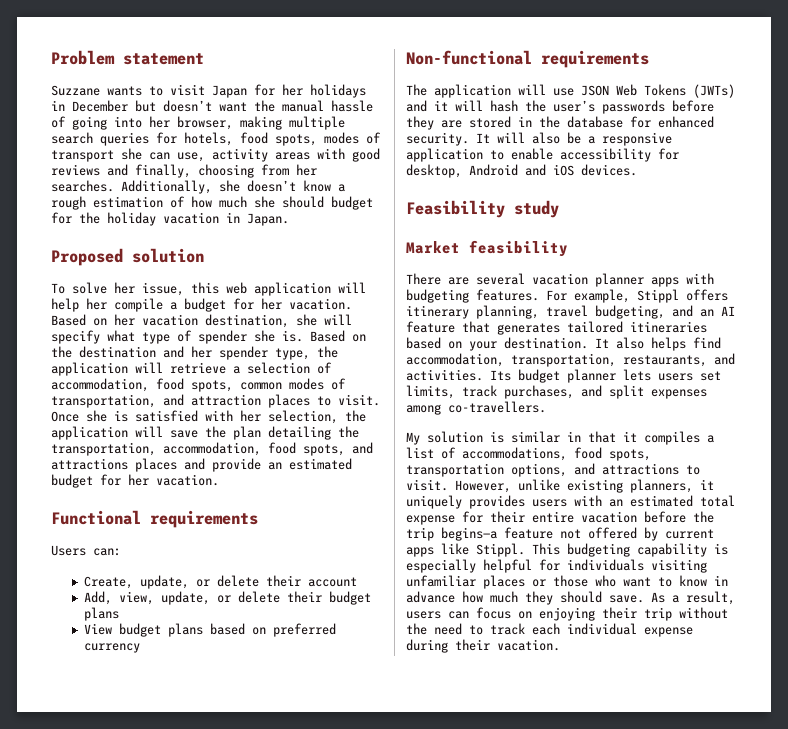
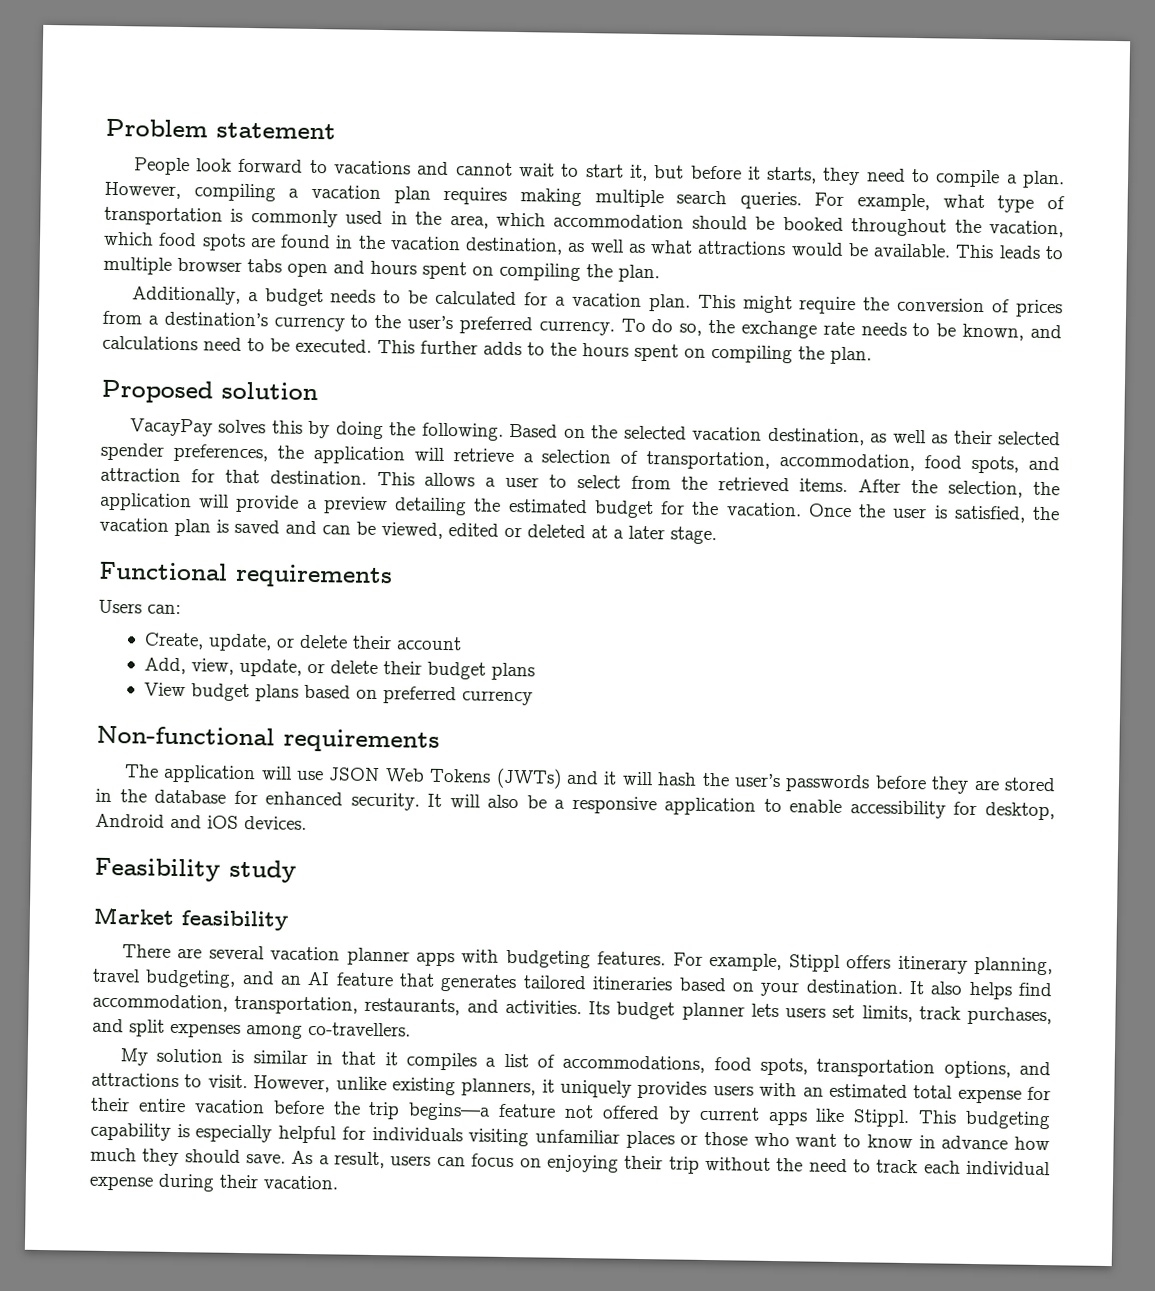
- Suzzane wants to visit Japan for her holidays in December but doesn’t want the manual hassle of going into her browser, making multiple search queries for hotels, food spots, modes of transport she can use, activity areas with good reviews and finally, choosing from her searches. Additionally, she doesn’t know a rough estimation of how much she should budget for the holiday vacation in Japan.
+ People look forward to vacations and cannot wait to start it, but before it starts, they need to compile a plan. However, compiling a vacation plan requires making multiple search queries. For example, what type of transportation is commonly used in the area, which accommodation should be booked throughout the vacation, which food spots are found in the vacation destination, as well as what attractions would be available. This leads to multiple browser tabs open and hours spent on compiling the plan.
+ Additionally, a budget needs to be calculated for a vacation plan. This might require the conversion of prices from a destination’s currency to the user’s preferred currency. To do so, the exchange rate needs to be known, and calculations need to be executed. This further adds to the hours spent on compiling the plan.
  Proposed solution
- To solve her issue, this web application will help her compile a budget for her vacation. Based on her vacation destination, she will specify what type of spender she is. Based on the destination and her spender type, the application will retrieve a selection of accommodation, food spots, common modes of transportation, and attraction places to visit. Once she is satisfied with her selection, the application will save the plan detailing the transportation, accommodation, food spots, and attractions places and provide an estimated budget for her vacation.
+ VacayPay solves this by doing the following. Based on the selected vacation destination, as well as their selected spender preferences, the application will retrieve a selection of transportation, accommodation, food spots, and attraction for that destination. This allows a user to select from the retrieved items. After the selection, the application will provide a preview detailing the estimated budget for the vacation. Once the user is satisfied, the vacation plan is saved and can be viewed, edited or deleted at a later stage.

